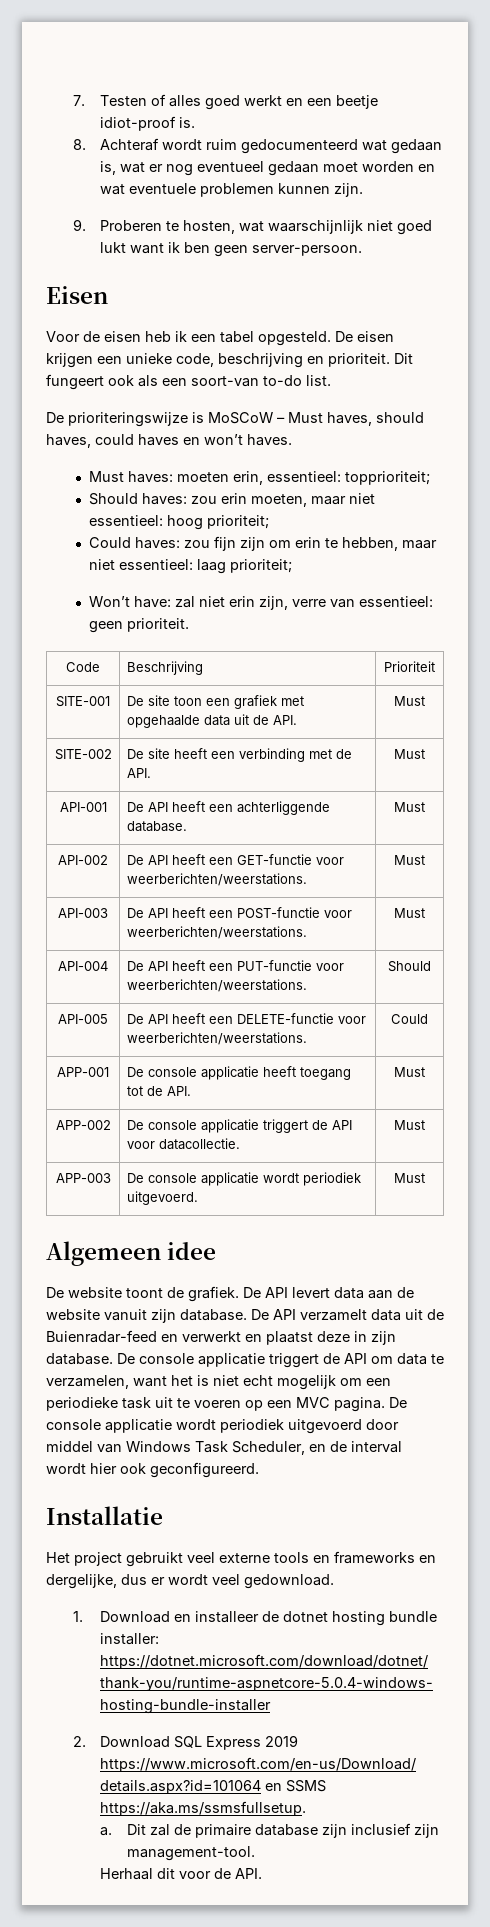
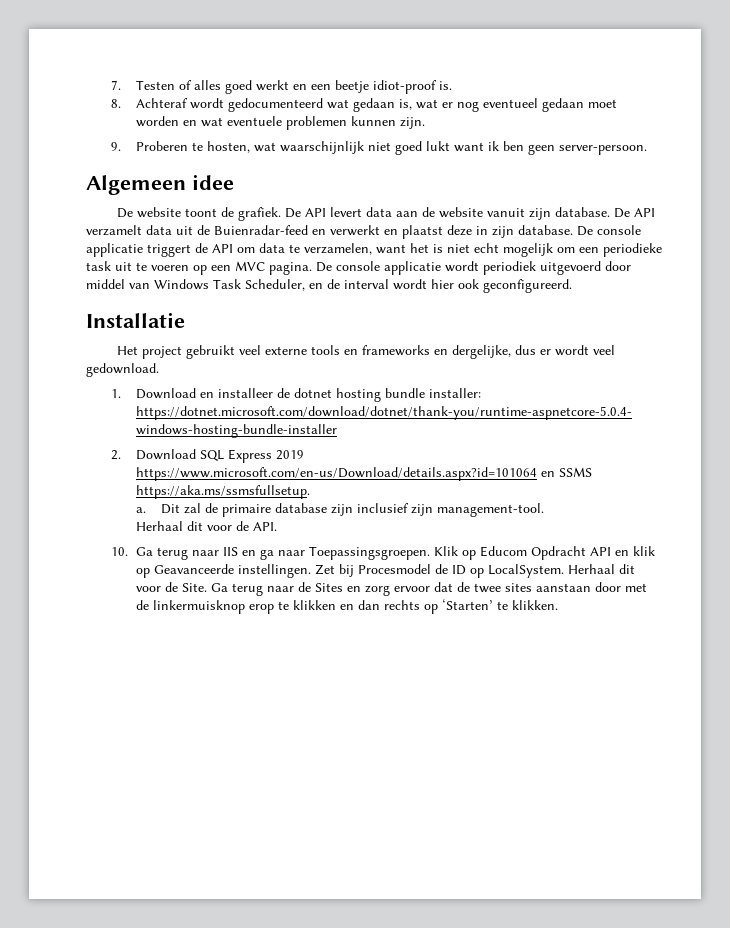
- 8. Achteraf wordt ruim gedocumenteerd wat gedaan is, wat er nog eventueel gedaan moet worden en wat eventuele problemen kunnen zijn.
+ 8. Achteraf wordt gedocumenteerd wat gedaan is, wat er nog eventueel gedaan moet worden en wat eventuele problemen kunnen zijn.
- Eisen
- Voor de eisen heb ik een tabel opgesteld. De eisen krijgen een unieke code, beschrijving en prioriteit. Dit fungeert ook als een soort-van to-do list.
- De prioriteringswijze is MoSCoW – Must haves, should haves, could haves en won’t haves.
- Must haves: moeten erin, essentieel: topprioriteit;
- Should haves: zou erin moeten, maar niet essentieel: hoog prioriteit;
- Could haves: zou fijn zijn om erin te hebben, maar niet essentieel: laag prioriteit;
- Won’t have: zal niet erin zijn, verre van essentieel: geen prioriteit.
- Code | Beschrijving | Prioriteit
- SITE-001 | De site toon een grafiek met opgehaalde data uit de API. | Must
- SITE-002 | De site heeft een verbinding met de API. | Must
- API-001 | De API heeft een achterliggende database. | Must
- API-002 | De API heeft een GET-functie voor weerberichten/weerstations. | Must
- API-003 | De API heeft een POST-functie voor weerberichten/weerstations. | Must
- API-004 | De API heeft een PUT-functie voor weerberichten/weerstations. | Should
- API-005 | De API heeft een DELETE-functie voor weerberichten/weerstations. | Could
- APP-001 | De console applicatie heeft toegang tot de API. | Must
- APP-002 | De console applicatie triggert de API voor datacollectie. | Must
- APP-003 | De console applicatie wordt periodiek uitgevoerd. | Must
+ 10. Ga terug naar IIS en ga naar Toepassingsgroepen. Klik op Educom Opdracht API en klik op Geavanceerde instellingen. Zet bij Procesmodel de ID op LocalSystem. Herhaal dit voor de Site. Ga terug naar de Sites en zorg ervoor dat de twee sites aanstaan door met de linkermuisknop erop te klikken en dan rechts op ‘Starten’ te klikken.

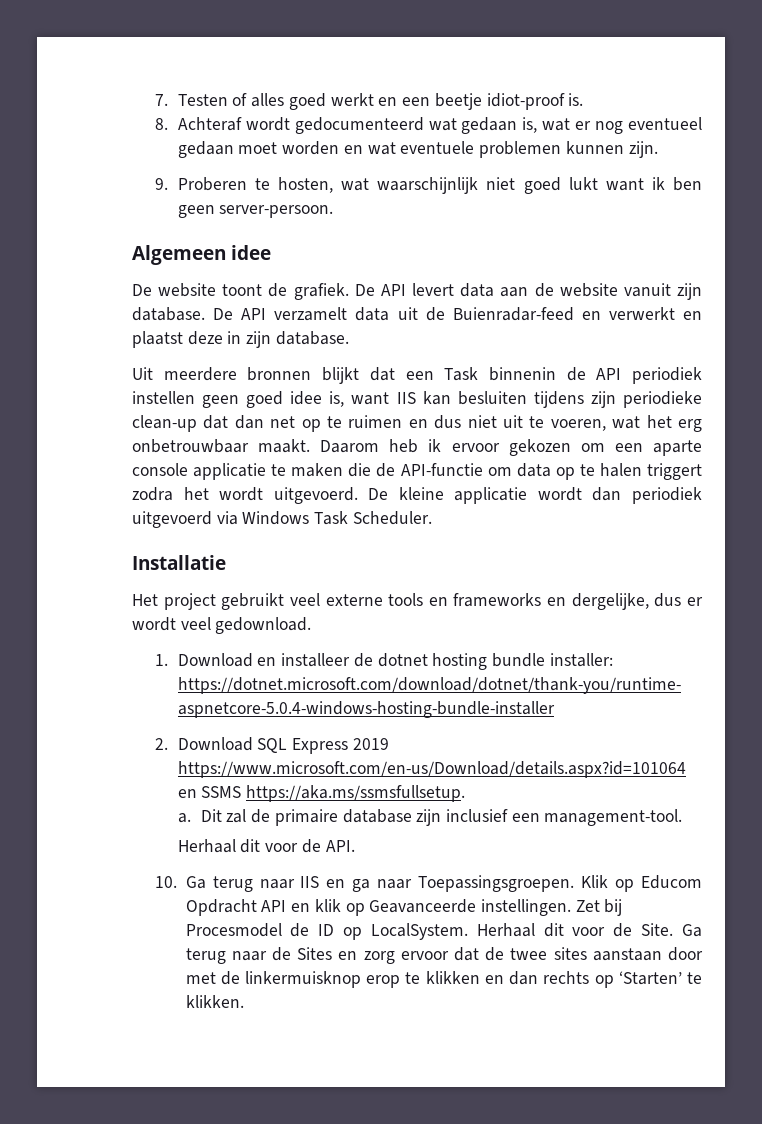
- De API verzamelt data uit de Buienradar-feed en verwerkt en plaatst deze in zijn database. De console applicatie triggert de API om data te verzamelen, want het is niet echt mogelijk om een periodieke task uit te voeren op een MVC pagina. De console applicatie wordt periodiek uitgevoerd door middel van Windows Task Scheduler, en de interval wordt hier ook geconfigureerd.
+ De API verzamelt data uit de Buienradar-feed en verwerkt en plaatst deze in zijn database.
+ Uit meerdere bronnen blijkt dat een Task binnenin de API periodiek instellen geen goed idee is, want IIS kan besluiten tijdens zijn periodieke clean-up dat dan net op te ruimen en dus niet uit te voeren, wat het erg onbetrouwbaar maakt. Daarom heb ik ervoor gekozen om een aparte console applicatie te maken die de API-functie om data op te halen triggert zodra het wordt uitgevoerd. De kleine applicatie wordt dan periodiek uitgevoerd via Windows Task Scheduler.
- Dit zal de primaire database zijn inclusief zijn management-tool.
+ Dit zal de primaire database zijn inclusief een management-tool.

